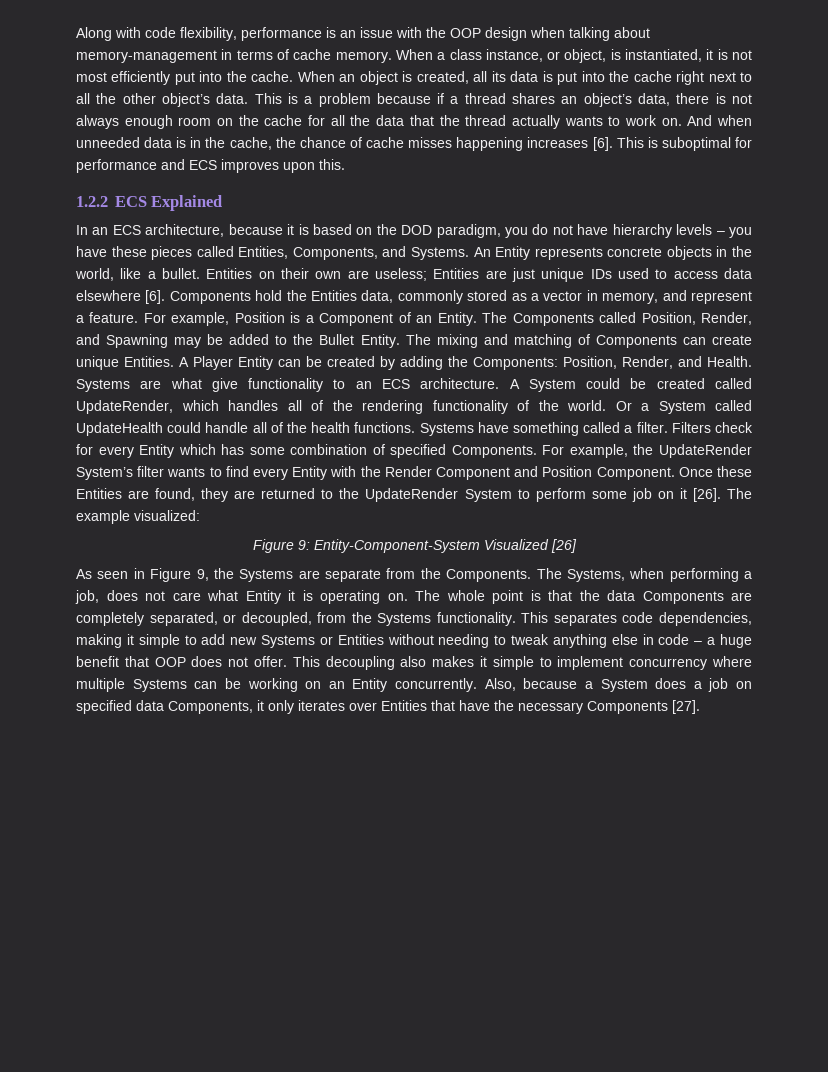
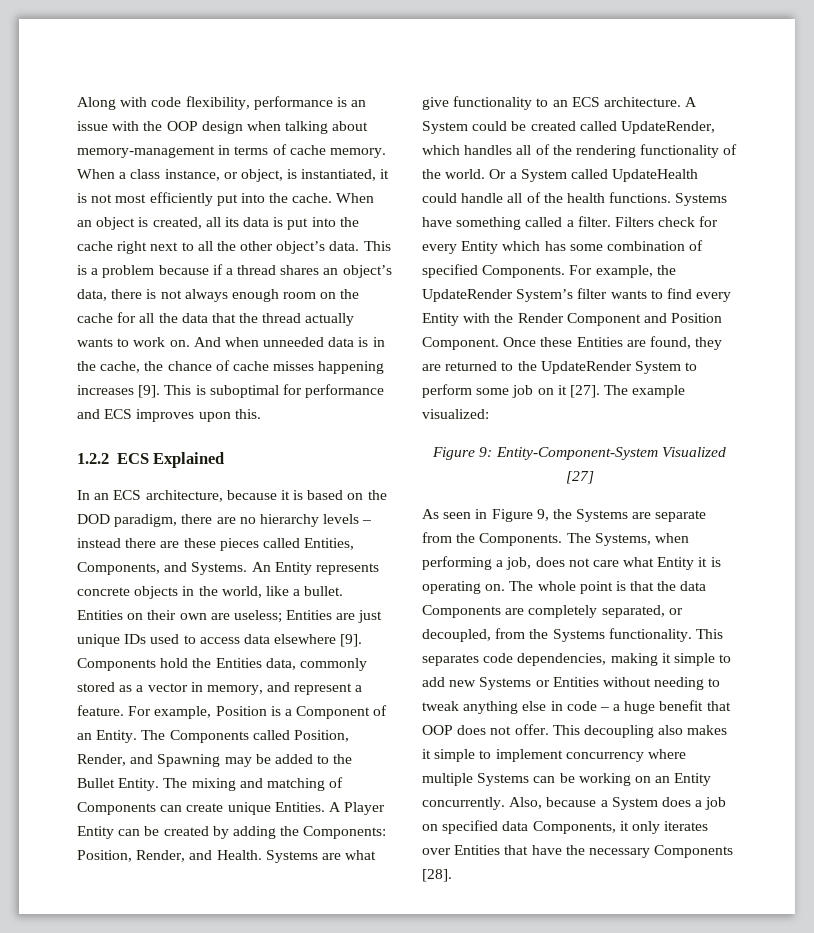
- And when unneeded data is in the cache, the chance of cache misses happening increases [6].
+ And when unneeded data is in the cache, the chance of cache misses happening increases [9].
- In an ECS architecture, because it is based on the DOD paradigm, you do not have hierarchy levels – you have these pieces called Entities, Components, and Systems.
+ In an ECS architecture, because it is based on the DOD paradigm, there are no hierarchy levels – instead there are these pieces called Entities, Components, and Systems.
- Entities on their own are useless; Entities are just unique IDs used to access data elsewhere [6].
+ Entities on their own are useless; Entities are just unique IDs used to access data elsewhere [9].
- Once these Entities are found, they are returned to the UpdateRender System to perform some job on it [26].
+ Once these Entities are found, they are returned to the UpdateRender System to perform some job on it [27].
- Figure 9: Entity-Component-System Visualized [26]
+ Figure 9: Entity-Component-System Visualized [27]
- Also, because a System does a job on specified data Components, it only iterates over Entities that have the necessary Components [27].
+ Also, because a System does a job on specified data Components, it only iterates over Entities that have the necessary Components [28].

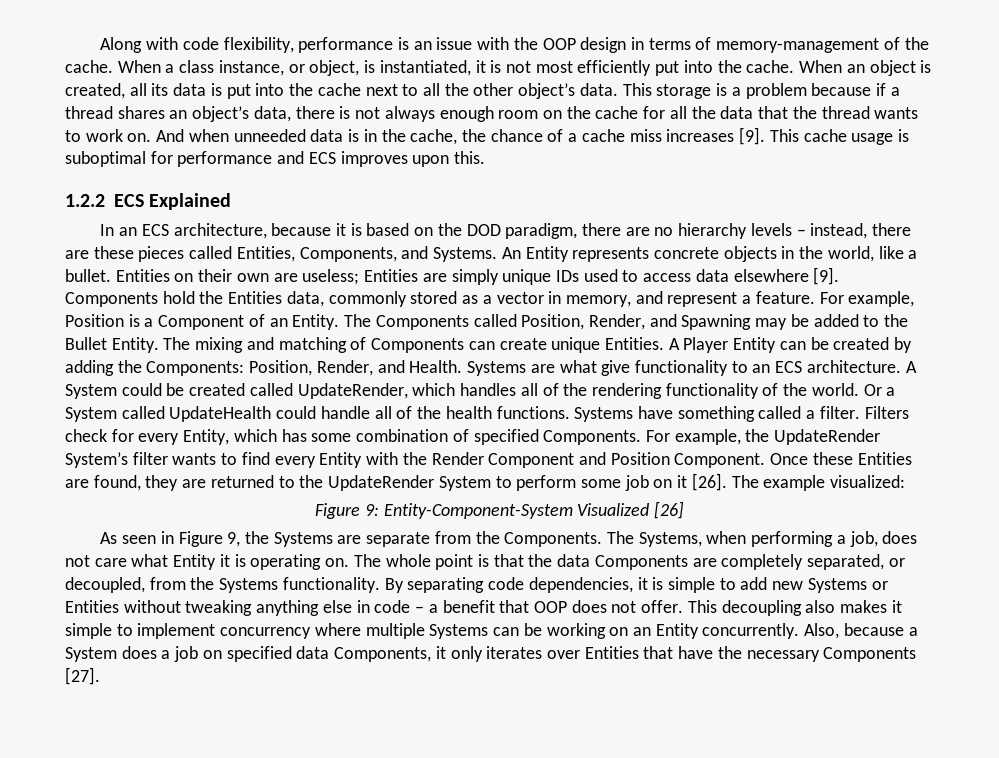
- Along with code flexibility, performance is an issue with the OOP design when talking about memory-management in terms of cache memory.
+ Along with code flexibility, performance is an issue with the OOP design in terms of memory-management of the cache.
- When an object is created, all its data is put into the cache right next to all the other object’s data.
+ When an object is created, all its data is put into the cache next to all the other object’s data.
- This is a problem because if a thread shares an object’s data, there is not always enough room on the cache for all the data that the thread actually wants to work on.
+ This storage is a problem because if a thread shares an object’s data, there is not always enough room on the cache for all the data that the thread wants to work on.
- And when unneeded data is in the cache, the chance of cache misses happening increases [9].
+ And when unneeded data is in the cache, the chance of a cache miss increases [9].
- This is suboptimal for performance and ECS improves upon this.
+ This cache usage is suboptimal for performance and ECS improves upon this.
- In an ECS architecture, because it is based on the DOD paradigm, there are no hierarchy levels – instead there are these pieces called Entities, Components, and Systems.
+ In an ECS architecture, because it is based on the DOD paradigm, there are no hierarchy levels – instead, there are these pieces called Entities, Components, and Systems.
- Entities on their own are useless; Entities are just unique IDs used to access data elsewhere [9].
+ Entities on their own are useless; Entities are simply unique IDs used to access data elsewhere [9].
- Filters check for every Entity which has some combination of specified Components.
+ Filters check for every Entity, which has some combination of specified Components.
- Once these Entities are found, they are returned to the UpdateRender System to perform some job on it [27].
+ Once these Entities are found, they are returned to the UpdateRender System to perform some job on it [26].
- Figure 9: Entity-Component-System Visualized [27]
+ Figure 9: Entity-Component-System Visualized [26]
- This separates code dependencies, making it simple to add new Systems or Entities without needing to tweak anything else in code – a huge benefit that OOP does not offer.
+ By separating code dependencies, it is simple to add new Systems or Entities without tweaking anything else in code – a benefit that OOP does not offer.
- Also, because a System does a job on specified data Components, it only iterates over Entities that have the necessary Components [28].
+ Also, because a System does a job on specified data Components, it only iterates over Entities that have the necessary Components [27].

